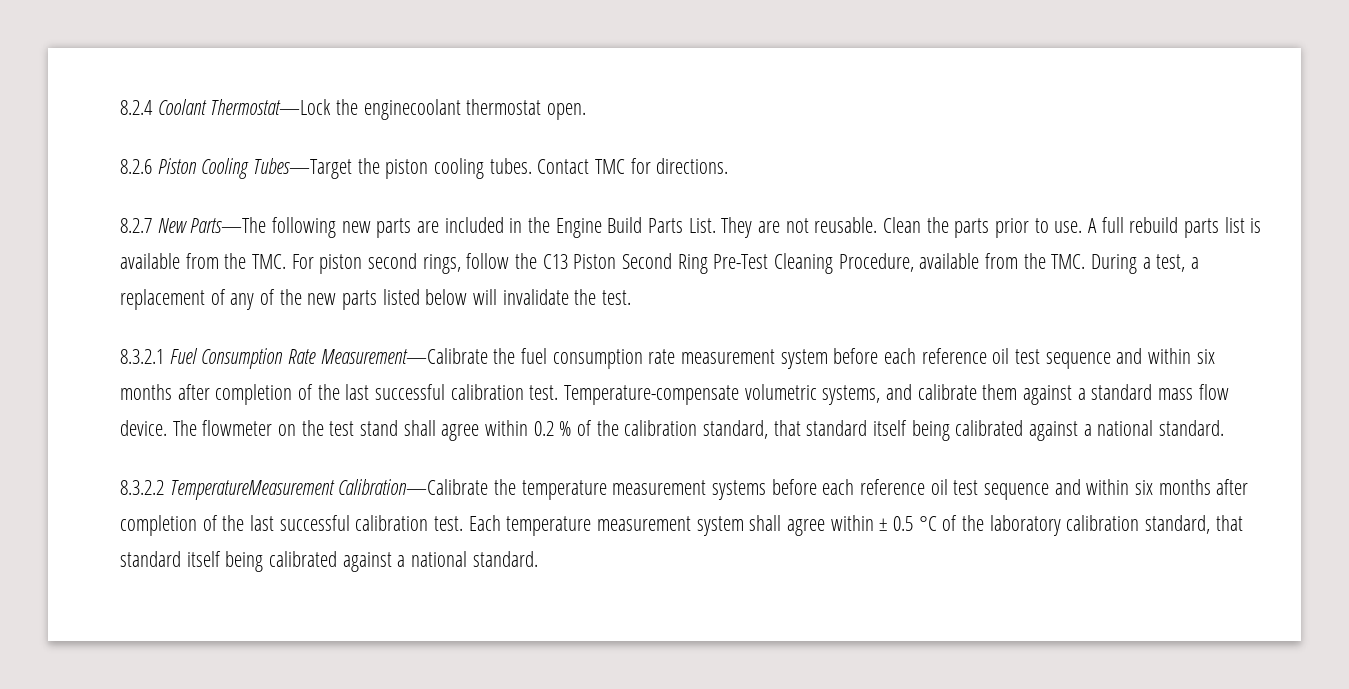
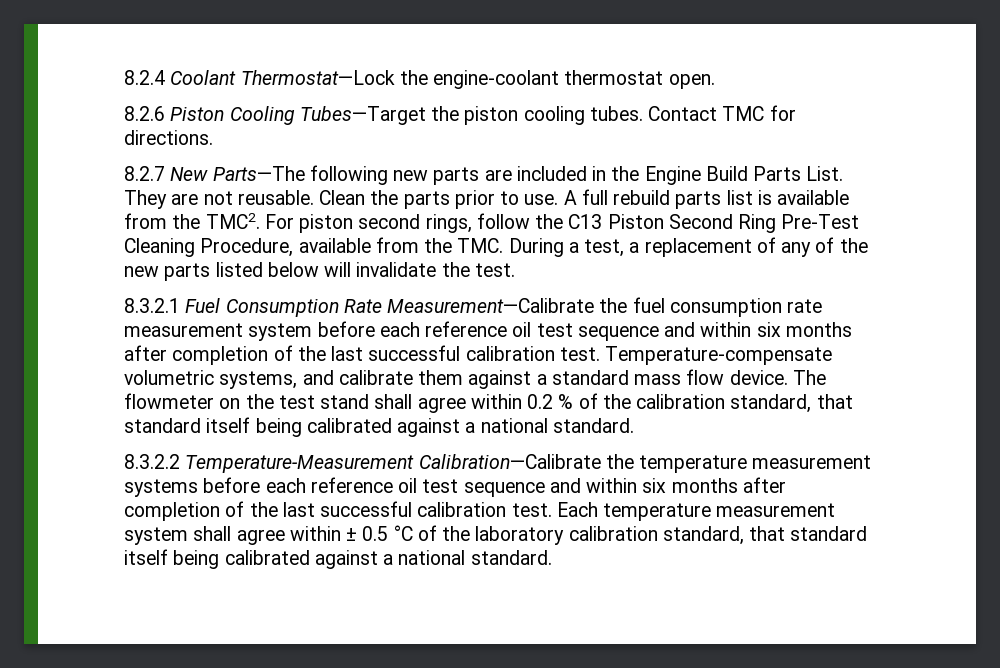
- 8.2.4 Coolant Thermostat—Lock the enginecoolant thermostat open.
+ 8.2.4 Coolant Thermostat—Lock the engine-coolant thermostat open.
- A full rebuild parts list is available from the TMC. For piston second rings, follow the C13 Piston Second Ring Pre-Test Cleaning Procedure, available from the TMC. During a test, a replacement of any of the new parts listed below will invalidate the test.
+ A full rebuild parts list is available from the TMC2. For piston second rings, follow the C13 Piston Second Ring Pre-Test Cleaning Procedure, available from the TMC. During a test, a replacement of any of the new parts listed below will invalidate the test.
- 8.3.2.2 TemperatureMeasurement Calibration—Calibrate the temperature measurement systems before each reference oil test sequence and within six months after completion of the last successful calibration test.
+ 8.3.2.2 Temperature-Measurement Calibration—Calibrate the temperature measurement systems before each reference oil test sequence and within six months after completion of the last successful calibration test.

